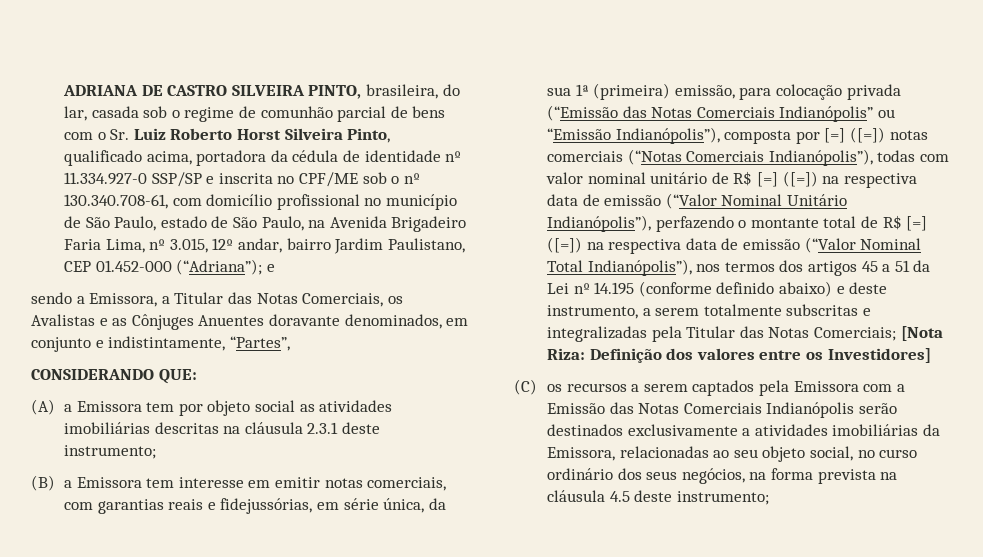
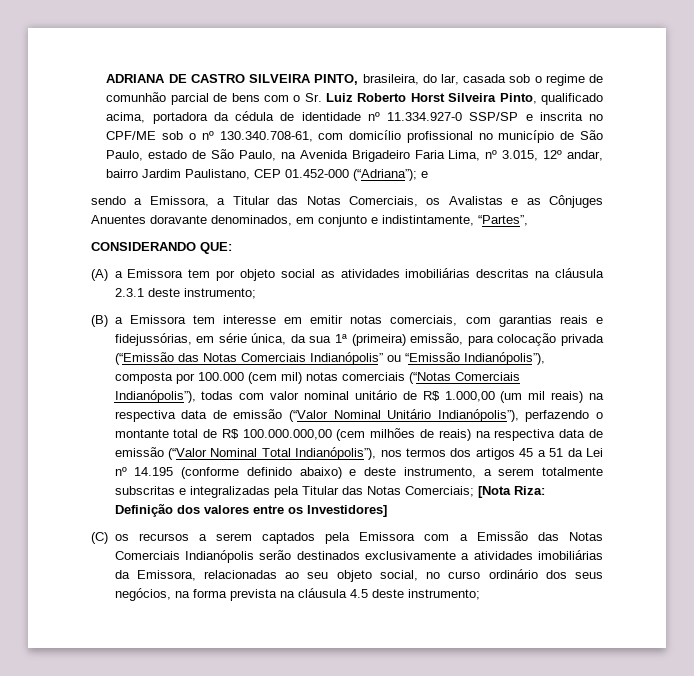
- (B) a Emissora tem interesse em emitir notas comerciais, com garantias reais e fidejussórias, em série única, da sua 1ª (primeira) emissão, para colocação privada (“Emissão das Notas Comerciais Indianópolis” ou “Emissão Indianópolis”), composta por [=] ([=]) notas comerciais (“Notas Comerciais Indianópolis”), todas com valor nominal unitário de R$ [=] ([=]) na respectiva data de emissão (“Valor Nominal Unitário Indianópolis”), perfazendo o montante total de R$ [=] ([=]) na respectiva data de emissão (“Valor Nominal Total Indianópolis”), nos termos dos artigos 45 a 51 da Lei nº 14.195 (conforme definido abaixo) e deste instrumento, a serem totalmente subscritas e integralizadas pela Titular das Notas Comerciais;
+ (B) a Emissora tem interesse em emitir notas comerciais, com garantias reais e fidejussórias, em série única, da sua 1ª (primeira) emissão, para colocação privada (“Emissão das Notas Comerciais Indianópolis” ou “Emissão Indianópolis”), composta por 100.000 (cem mil) notas comerciais (“Notas Comerciais Indianópolis”), todas com valor nominal unitário de R$ 1.000,00 (um mil reais) na respectiva data de emissão (“Valor Nominal Unitário Indianópolis”), perfazendo o montante total de R$ 100.000.000,00 (cem milhões de reais) na respectiva data de emissão (“Valor Nominal Total Indianópolis”), nos termos dos artigos 45 a 51 da Lei nº 14.195 (conforme definido abaixo) e deste instrumento, a serem totalmente subscritas e integralizadas pela Titular das Notas Comerciais;

